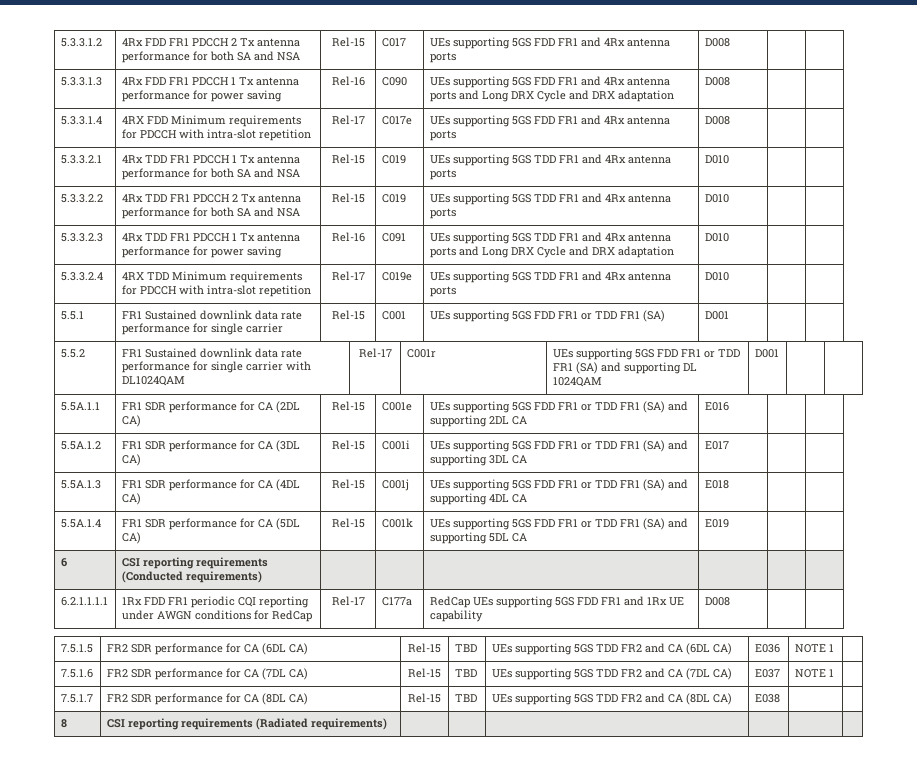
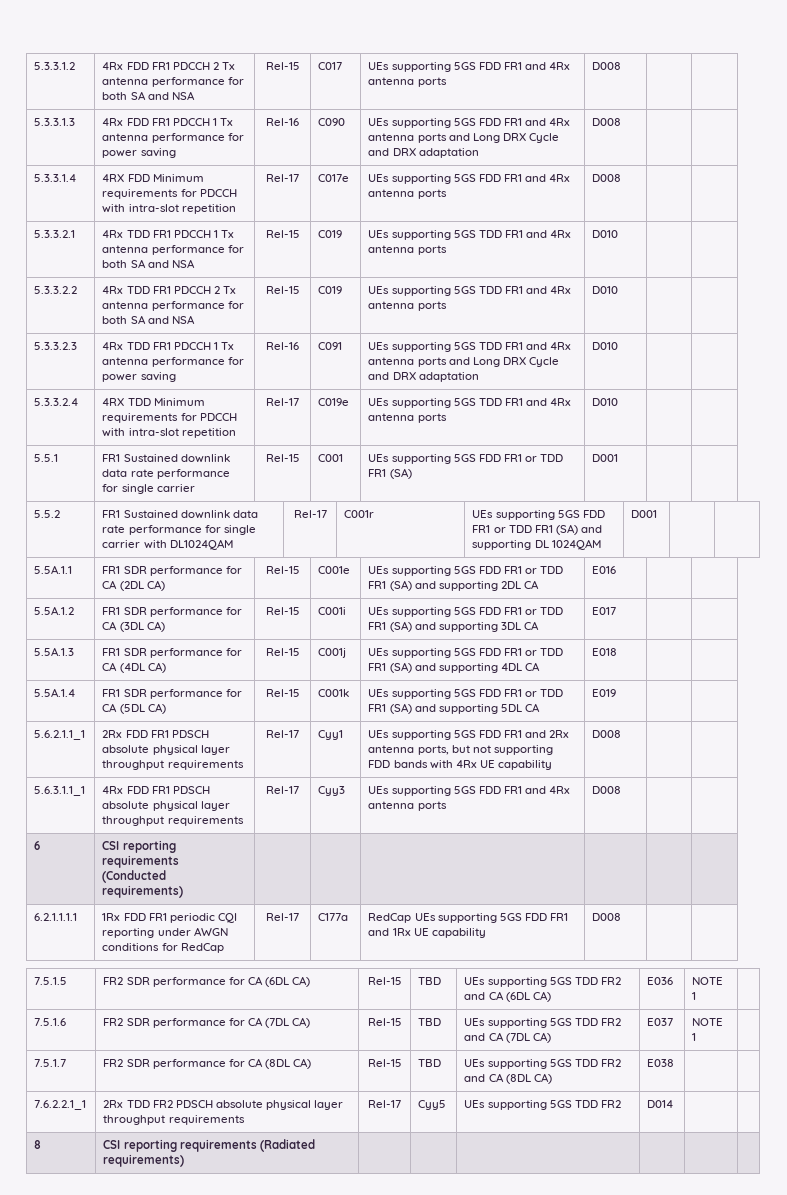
+ 5.6.2.1.1_1 | 2Rx FDD FR1 PDSCH absolute physical layer throughput requirements | Rel-17 | Cyy1 | UEs supporting 5GS FDD FR1 and 2Rx antenna ports, but not supporting FDD bands with 4Rx UE capability | D008 | |
+ 5.6.3.1.1_1 | 4Rx FDD FR1 PDSCH absolute physical layer throughput requirements | Rel-17 | Cyy3 | UEs supporting 5GS FDD FR1 and 4Rx antenna ports | D008 | |
+ 7.6.2.2.1_1 | 2Rx TDD FR2 PDSCH absolute physical layer throughput requirements | Rel-17 | Cyy5 | UEs supporting 5GS TDD FR2 | D014 | |

